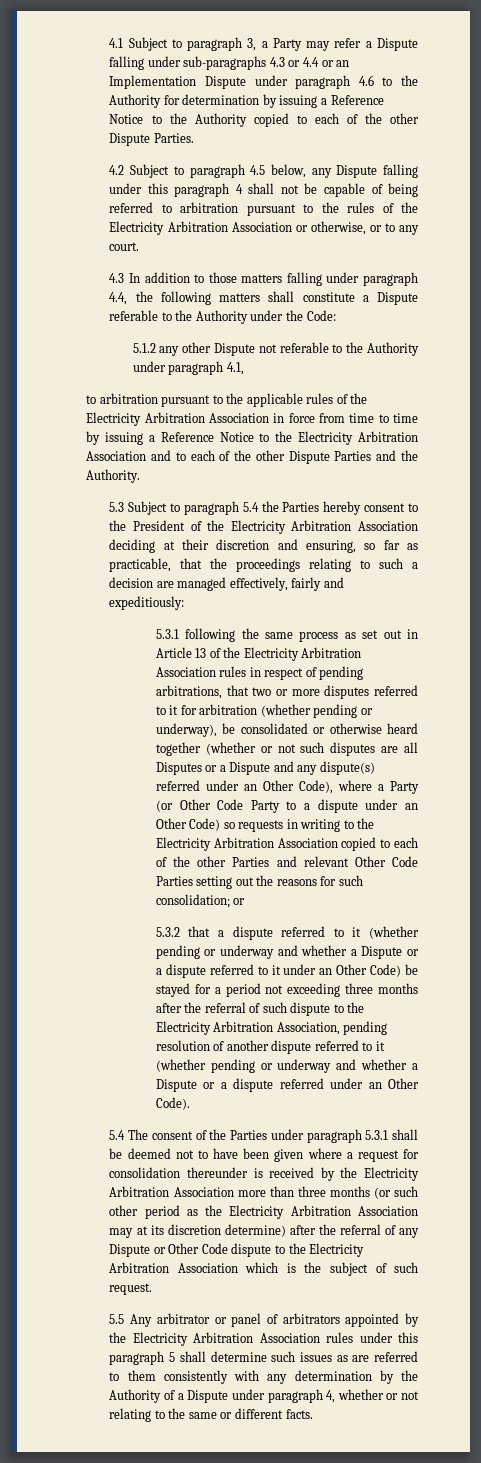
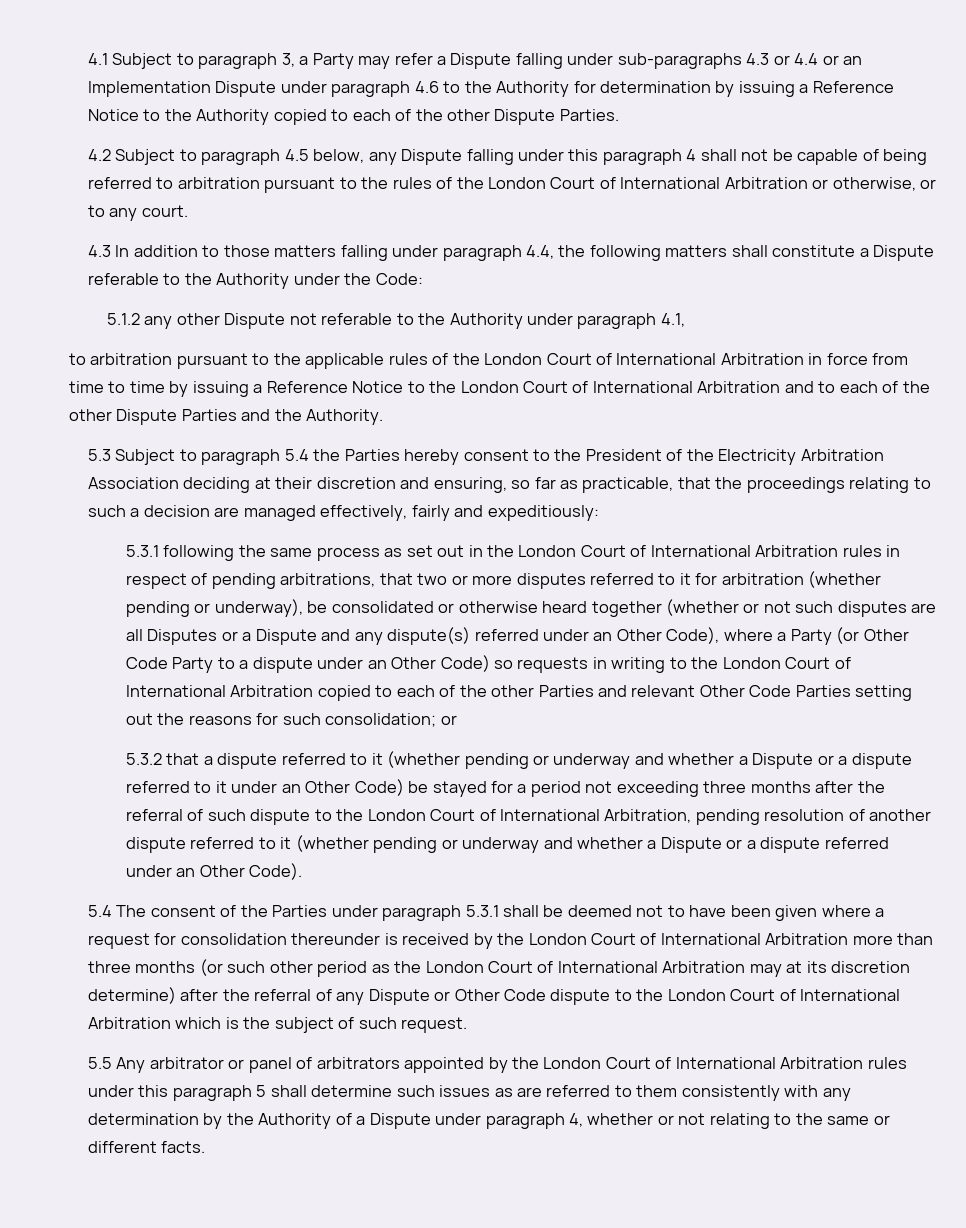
- 4.2 Subject to paragraph 4.5 below, any Dispute falling under this paragraph 4 shall not be capable of being referred to arbitration pursuant to the rules of the Electricity Arbitration Association or otherwise, or to any court.
+ 4.2 Subject to paragraph 4.5 below, any Dispute falling under this paragraph 4 shall not be capable of being referred to arbitration pursuant to the rules of the London Court of International Arbitration or otherwise, or to any court.
- to arbitration pursuant to the applicable rules of the Electricity Arbitration Association in force from time to time by issuing a Reference Notice to the Electricity Arbitration Association and to each of the other Dispute Parties and the Authority.
+ to arbitration pursuant to the applicable rules of the London Court of International Arbitration in force from time to time by issuing a Reference Notice to the London Court of International Arbitration and to each of the other Dispute Parties and the Authority.
- 5.3.1 following the same process as set out in Article 13 of the Electricity Arbitration Association rules in respect of pending arbitrations, that two or more disputes referred to it for arbitration (whether pending or underway), be consolidated or otherwise heard together (whether or not such disputes are all Disputes or a Dispute and any dispute(s) referred under an Other Code), where a Party (or Other Code Party to a dispute under an Other Code) so requests in writing to the Electricity Arbitration Association copied to each of the other Parties and relevant Other Code Parties setting out the reasons for such consolidation;
+ 5.3.1 following the same process as set out in the London Court of International Arbitration rules in respect of pending arbitrations, that two or more disputes referred to it for arbitration (whether pending or underway), be consolidated or otherwise heard together (whether or not such disputes are all Disputes or a Dispute and any dispute(s) referred under an Other Code), where a Party (or Other Code Party to a dispute under an Other Code) so requests in writing to the London Court of International Arbitration copied to each of the other Parties and relevant Other Code Parties setting out the reasons for such consolidation;
- 5.3.2 that a dispute referred to it (whether pending or underway and whether a Dispute or a dispute referred to it under an Other Code) be stayed for a period not exceeding three months after the referral of such dispute to the Electricity Arbitration Association, pending resolution of another dispute referred to it (whether pending or underway and whether a Dispute or a dispute referred under an Other Code).
+ 5.3.2 that a dispute referred to it (whether pending or underway and whether a Dispute or a dispute referred to it under an Other Code) be stayed for a period not exceeding three months after the referral of such dispute to the London Court of International Arbitration, pending resolution of another dispute referred to it (whether pending or underway and whether a Dispute or a dispute referred under an Other Code).
- 5.4 The consent of the Parties under paragraph 5.3.1 shall be deemed not to have been given where a request for consolidation thereunder is received by the Electricity Arbitration Association more than three months (or such other period as the Electricity Arbitration Association may at its discretion determine) after the referral of any Dispute or Other Code dispute to the Electricity Arbitration Association which is the subject of such request.
+ 5.4 The consent of the Parties under paragraph 5.3.1 shall be deemed not to have been given where a request for consolidation thereunder is received by the London Court of International Arbitration more than three months (or such other period as the London Court of International Arbitration may at its discretion determine) after the referral of any Dispute or Other Code dispute to the London Court of International Arbitration which is the subject of such request.
- 5.5 Any arbitrator or panel of arbitrators appointed by the Electricity Arbitration Association rules under this paragraph 5 shall determine such issues as are referred to them consistently with any determination by the Authority of a Dispute under paragraph 4, whether or not relating to the same or different facts.
+ 5.5 Any arbitrator or panel of arbitrators appointed by the London Court of International Arbitration rules under this paragraph 5 shall determine such issues as are referred to them consistently with any determination by the Authority of a Dispute under paragraph 4, whether or not relating to the same or different facts.

